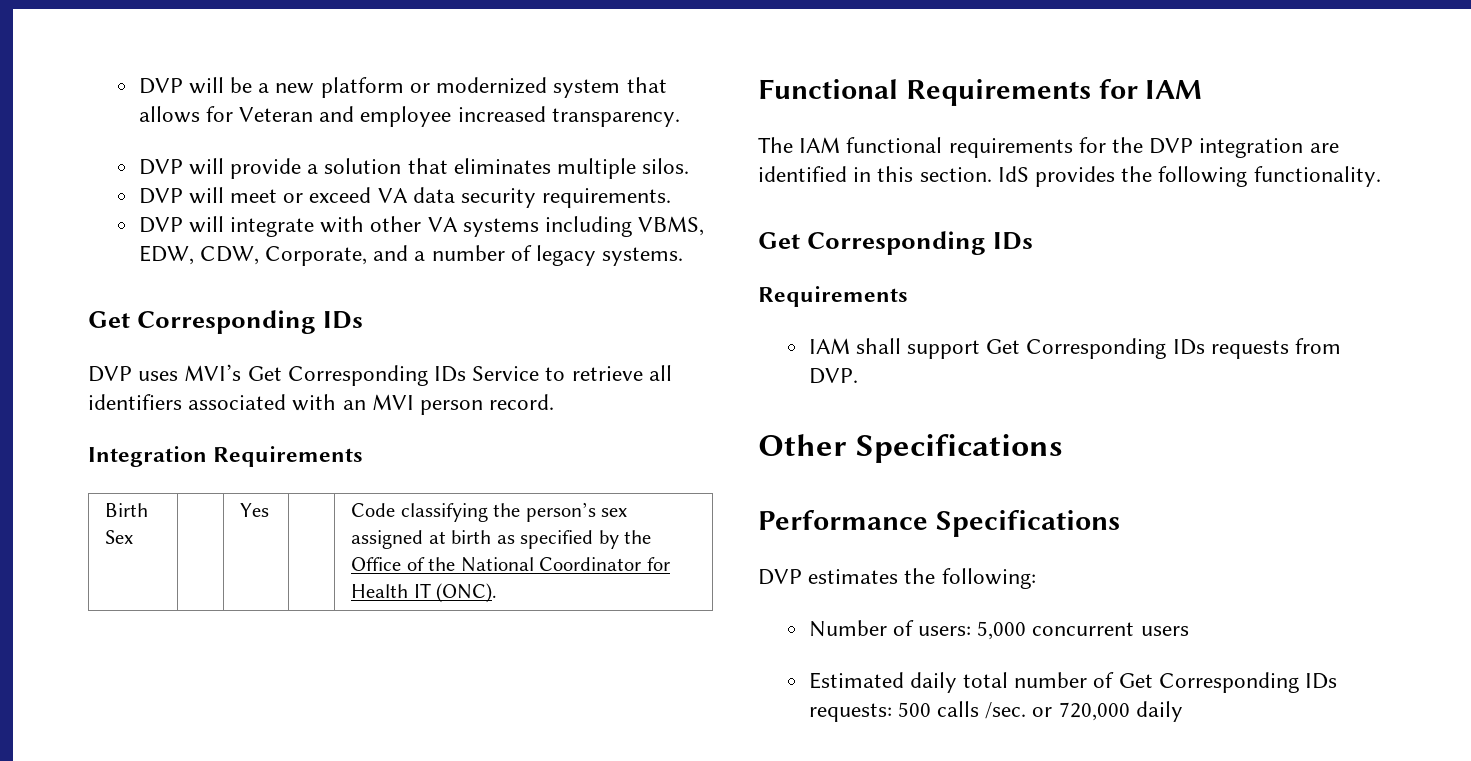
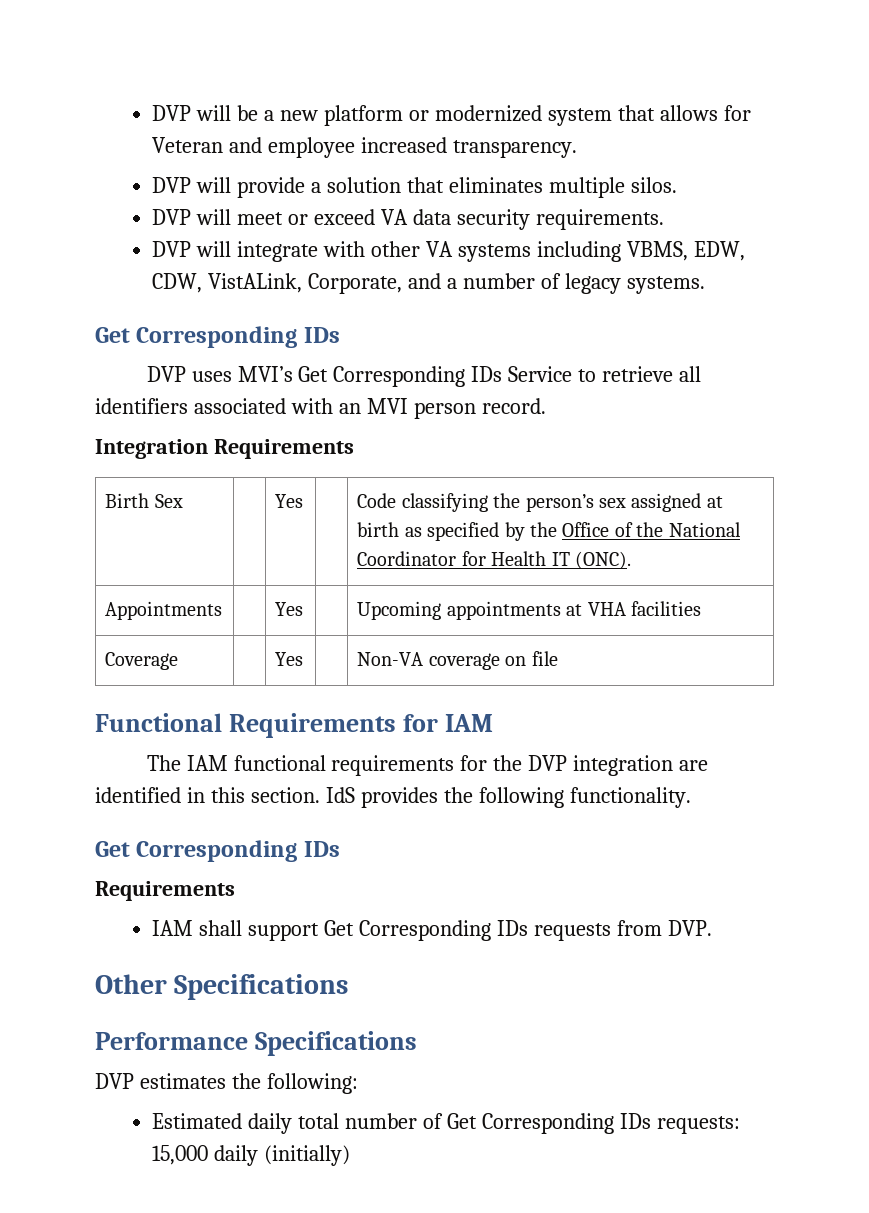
- DVP will integrate with other VA systems including VBMS, EDW, CDW, Corporate, and a number of legacy systems.
+ DVP will integrate with other VA systems including VBMS, EDW, CDW, VistALink, Corporate, and a number of legacy systems.
+ Appointments | | Yes | | Upcoming appointments at VHA facilities
+ Coverage | | Yes | | Non-VA coverage on file
- Number of users: 5,000 concurrent users
- Estimated daily total number of Get Corresponding IDs requests: 500 calls /sec. or 720,000 daily
+ Estimated daily total number of Get Corresponding IDs requests: 15,000 daily (initially)

